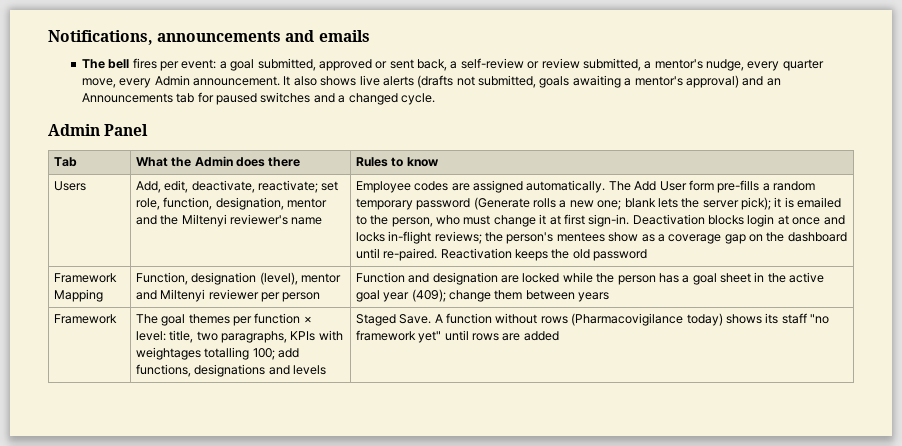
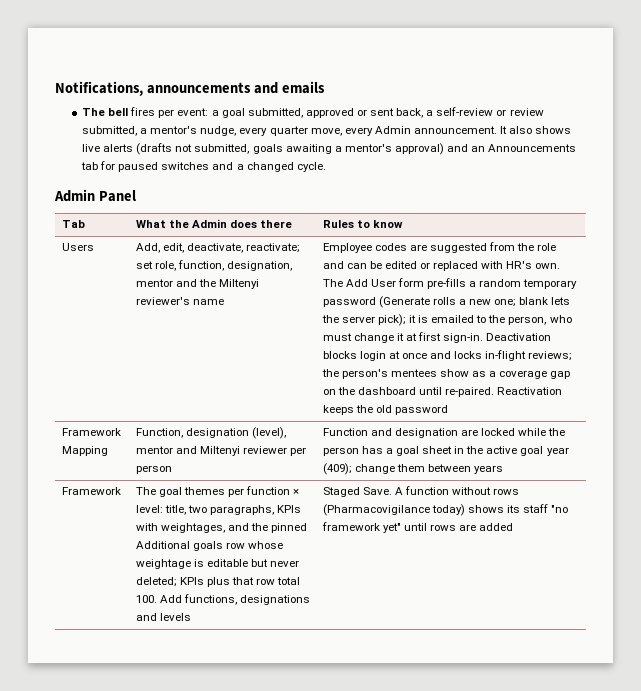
- Employee codes are assigned automatically.
+ Employee codes are suggested from the role and can be edited or replaced with HR's own.
- The goal themes per function × level: title, two paragraphs, KPIs with weightages totalling 100; add functions, designations and levels
+ The goal themes per function × level: title, two paragraphs, KPIs with weightages, and the pinned Additional goals row whose weightage is editable but never deleted; KPIs plus that row total 100. Add functions, designations and levels

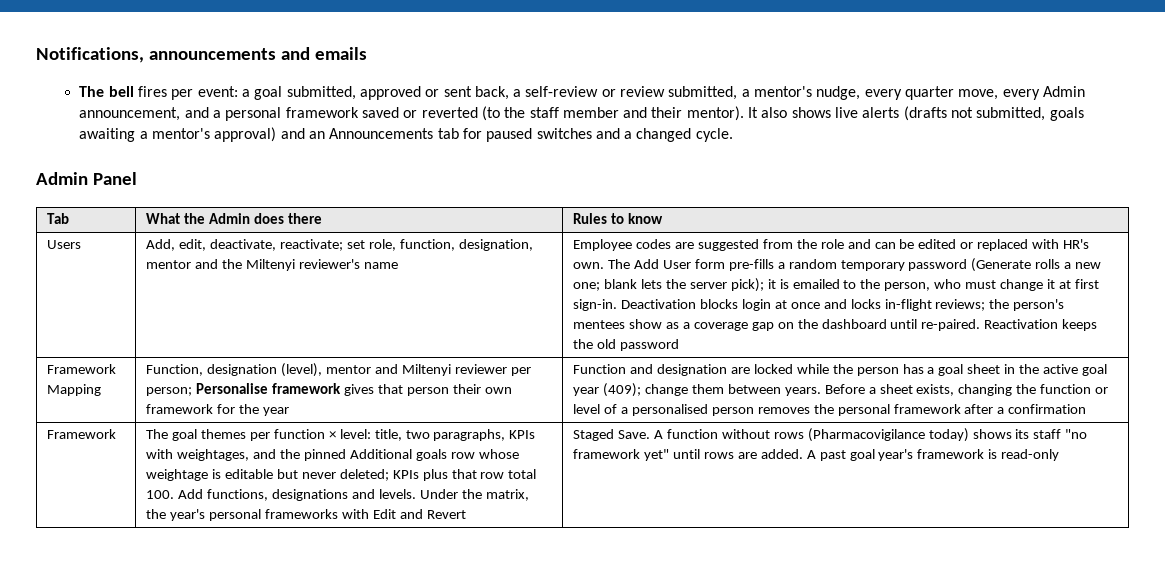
- The bell fires per event: a goal submitted, approved or sent back, a self-review or review submitted, a mentor's nudge, every quarter move, every Admin announcement.
+ The bell fires per event: a goal submitted, approved or sent back, a self-review or review submitted, a mentor's nudge, every quarter move, every Admin announcement, and a personal framework saved or reverted (to the staff member and their mentor).
- Function, designation (level), mentor and Miltenyi reviewer per person
+ Function, designation (level), mentor and Miltenyi reviewer per person; Personalise framework gives that person their own framework for the year
- Function and designation are locked while the person has a goal sheet in the active goal year (409); change them between years
+ Function and designation are locked while the person has a goal sheet in the active goal year (409); change them between years. Before a sheet exists, changing the function or level of a personalised person removes the personal framework after a confirmation
- The goal themes per function × level: title, two paragraphs, KPIs with weightages, and the pinned Additional goals row whose weightage is editable but never deleted; KPIs plus that row total 100. Add functions, designations and levels
+ The goal themes per function × level: title, two paragraphs, KPIs with weightages, and the pinned Additional goals row whose weightage is editable but never deleted; KPIs plus that row total 100. Add functions, designations and levels. Under the matrix, the year's personal frameworks with Edit and Revert
- A function without rows (Pharmacovigilance today) shows its staff "no framework yet" until rows are added
+ A function without rows (Pharmacovigilance today) shows its staff "no framework yet" until rows are added. A past goal year's framework is read-only

